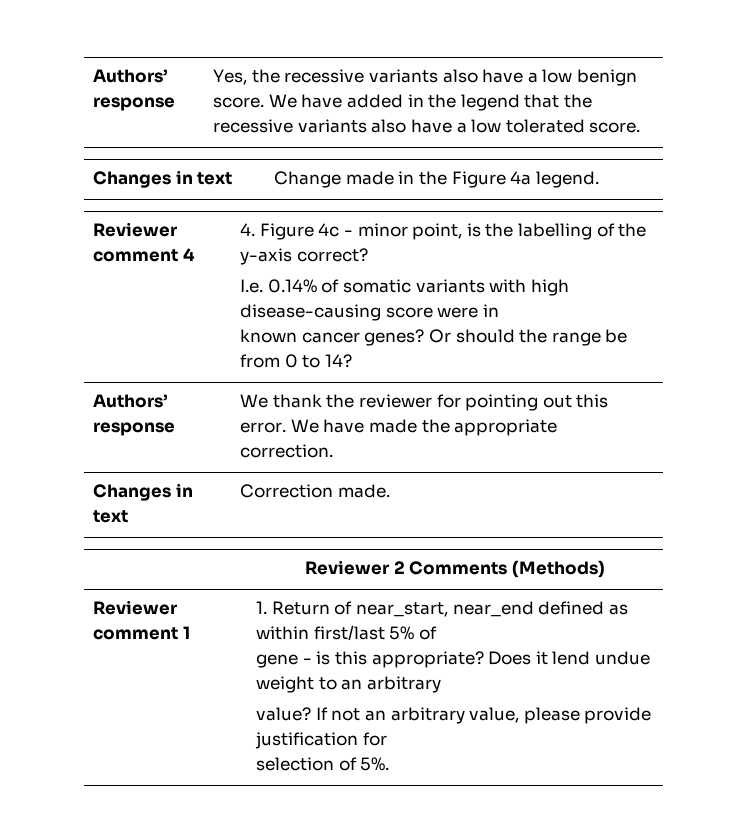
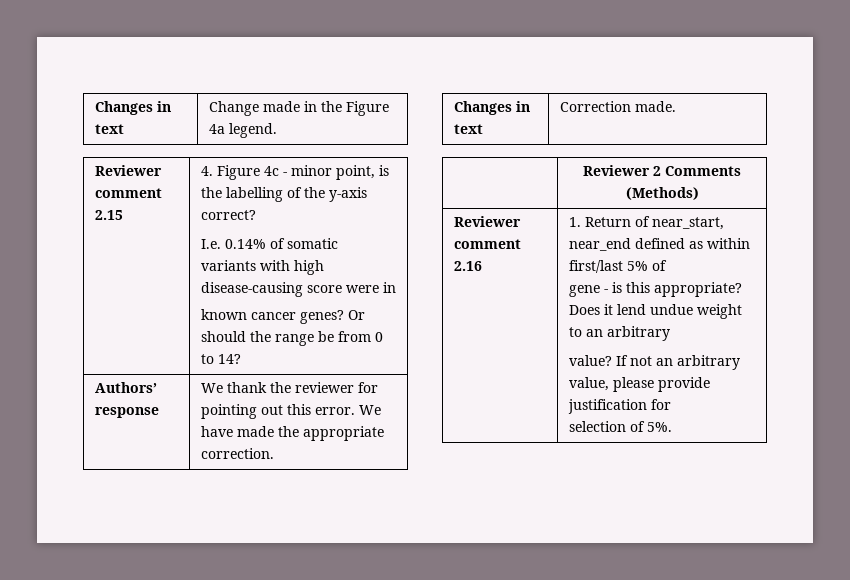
- Authors’ response | Yes, the recessive variants also have a low benign score. We have added in the legend that the recessive variants also have a low tolerated score.
- Reviewer comment 4 | 4. Figure 4c - minor point, is the labelling of the y-axis correct?
+ Reviewer comment 2.15 | 4. Figure 4c - minor point, is the labelling of the y-axis correct?
- Reviewer comment 1 | 1. Return of near_start, near_end defined as within first/last 5% of
+ Reviewer comment 2.16 | 1. Return of near_start, near_end defined as within first/last 5% of

